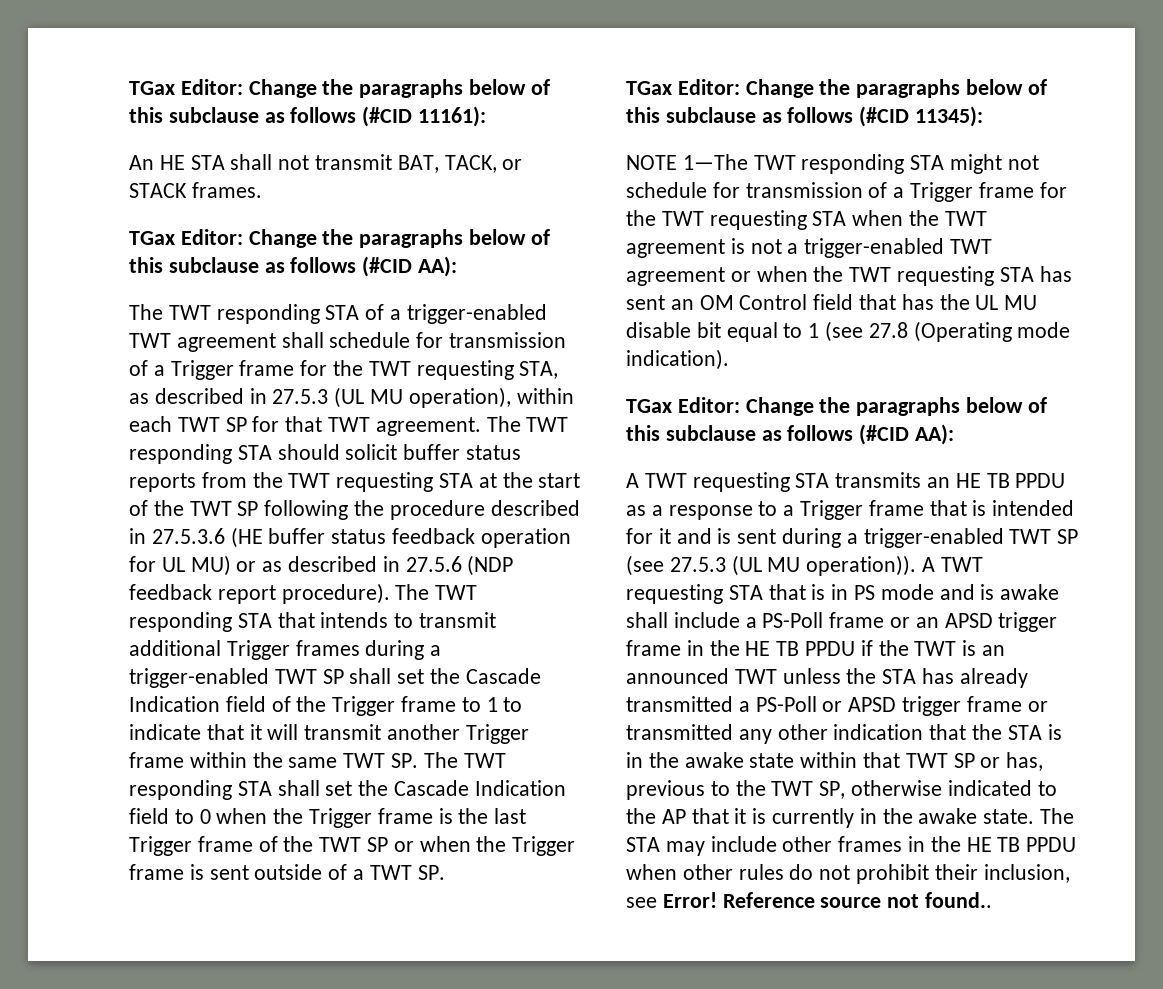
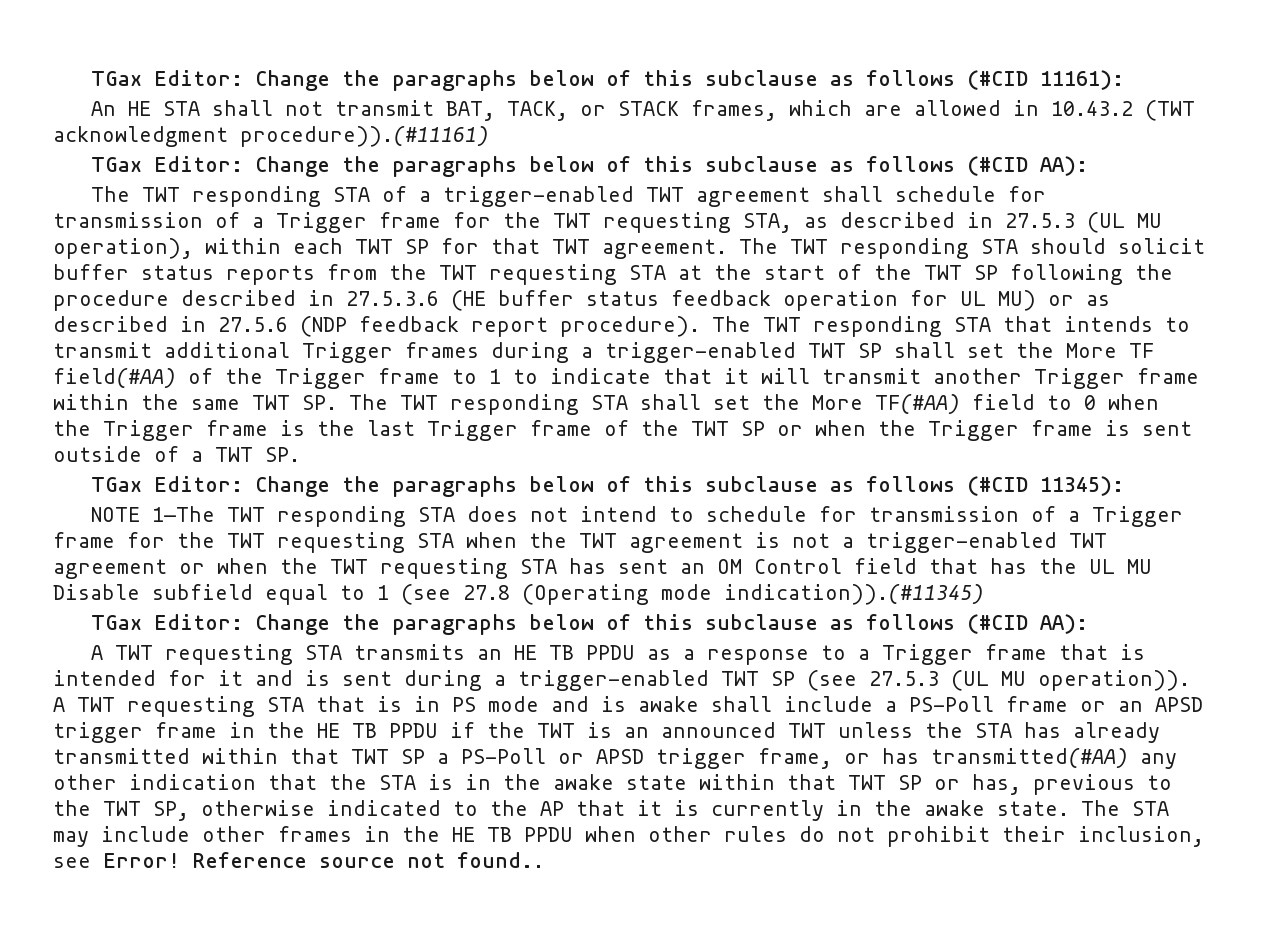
- An HE STA shall not transmit BAT, TACK, or STACK frames.
+ An HE STA shall not transmit BAT, TACK, or STACK frames, which are allowed in 10.43.2 (TWT acknowledgment procedure)).(#11161)
- The TWT responding STA that intends to transmit additional Trigger frames during a trigger-enabled TWT SP shall set the Cascade Indication field of the Trigger frame to 1 to indicate that it will transmit another Trigger frame within the same TWT SP. The TWT responding STA shall set the Cascade Indication field to 0 when the Trigger frame is the last Trigger frame of the TWT SP or when the Trigger frame is sent outside of a TWT SP.
+ The TWT responding STA that intends to transmit additional Trigger frames during a trigger-enabled TWT SP shall set the More TF field(#AA) of the Trigger frame to 1 to indicate that it will transmit another Trigger frame within the same TWT SP. The TWT responding STA shall set the More TF(#AA) field to 0 when the Trigger frame is the last Trigger frame of the TWT SP or when the Trigger frame is sent outside of a TWT SP.
- NOTE 1—The TWT responding STA might not schedule for transmission of a Trigger frame for the TWT requesting STA when the TWT agreement is not a trigger-enabled TWT agreement or when the TWT requesting STA has sent an OM Control field that has the UL MU disable bit equal to 1 (see 27.8 (Operating mode indication).
+ NOTE 1—The TWT responding STA does not intend to schedule for transmission of a Trigger frame for the TWT requesting STA when the TWT agreement is not a trigger-enabled TWT agreement or when the TWT requesting STA has sent an OM Control field that has the UL MU Disable subfield equal to 1 (see 27.8 (Operating mode indication)).(#11345)
- A TWT requesting STA that is in PS mode and is awake shall include a PS-Poll frame or an APSD trigger frame in the HE TB PPDU if the TWT is an announced TWT unless the STA has already transmitted a PS-Poll or APSD trigger frame or transmitted any other indication that the STA is in the awake state within that TWT SP or has, previous to the TWT SP, otherwise indicated to the AP that it is currently in the awake state.
+ A TWT requesting STA that is in PS mode and is awake shall include a PS-Poll frame or an APSD trigger frame in the HE TB PPDU if the TWT is an announced TWT unless the STA has already transmitted within that TWT SP a PS-Poll or APSD trigger frame, or has transmitted(#AA) any other indication that the STA is in the awake state within that TWT SP or has, previous to the TWT SP, otherwise indicated to the AP that it is currently in the awake state.

